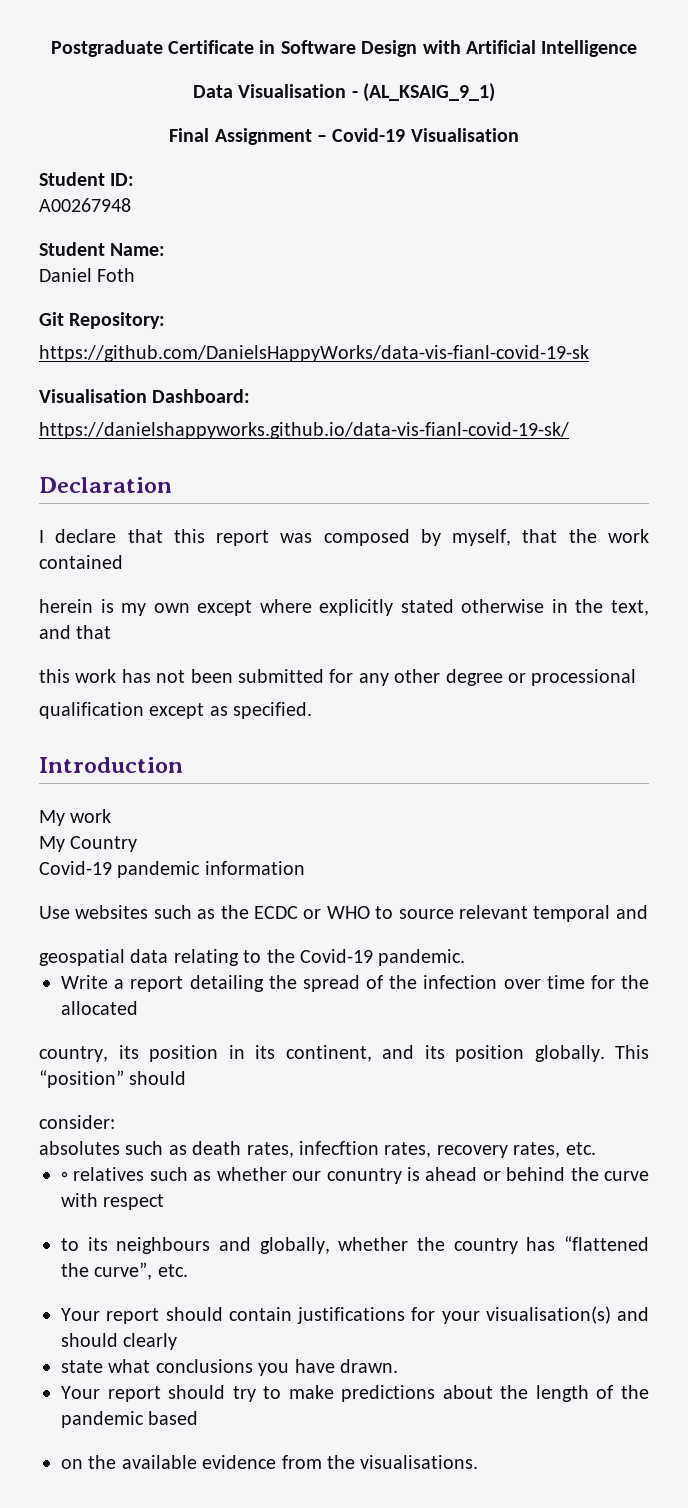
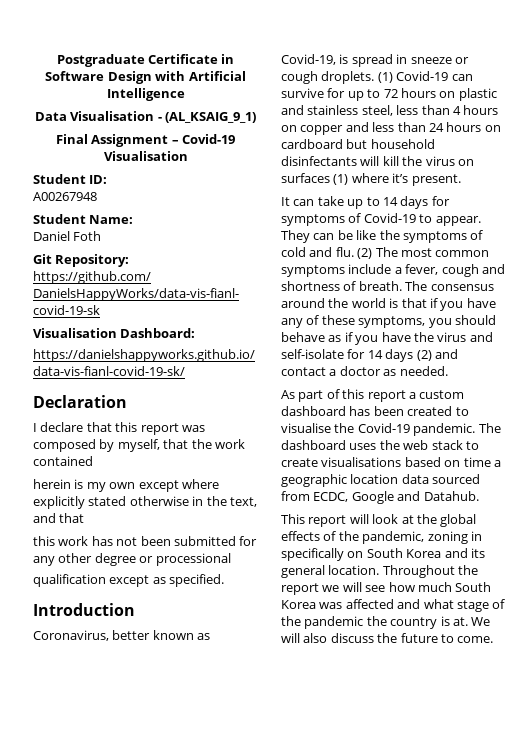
- My work
- My Country
- Covid-19 pandemic information
- Use websites such as the ECDC or WHO to source relevant temporal and
- geospatial data relating to the Covid-19 pandemic.
- Write a report detailing the spread of the infection over time for the allocated
- country, its position in its continent, and its position globally. This “position” should
- consider:
- absolutes such as death rates, infecftion rates, recovery rates, etc.
- ◦ relatives such as whether our conuntry is ahead or behind the curve with respect
- to its neighbours and globally, whether the country has “flattened the curve”, etc.
- Your report should contain justifications for your visualisation(s) and should clearly
- state what conclusions you have drawn.
- Your report should try to make predictions about the length of the pandemic based
- on the available evidence from the visualisations.
+ Coronavirus, better known as Covid-19, is spread in sneeze or cough droplets. (1) Covid-19 can survive for up to 72 hours on plastic and stainless steel, less than 4 hours on copper and less than 24 hours on cardboard but household disinfectants will kill the virus on surfaces (1) where it’s present.
+ It can take up to 14 days for symptoms of Covid-19 to appear. They can be like the symptoms of cold and flu. (2) The most common symptoms include a fever, cough and shortness of breath. The consensus around the world is that if you have any of these symptoms, you should behave as if you have the virus and self-isolate for 14 days (2) and contact a doctor as needed.
+ As part of this report a custom dashboard has been created to visualise the Covid-19 pandemic. The dashboard uses the web stack to create visualisations based on time a geographic location data sourced from ECDC, Google and Datahub.
+ This report will look at the global effects of the pandemic, zoning in specifically on South Korea and its general location. Throughout the report we will see how much South Korea was affected and what stage of the pandemic the country is at. We will also discuss the future to come.

